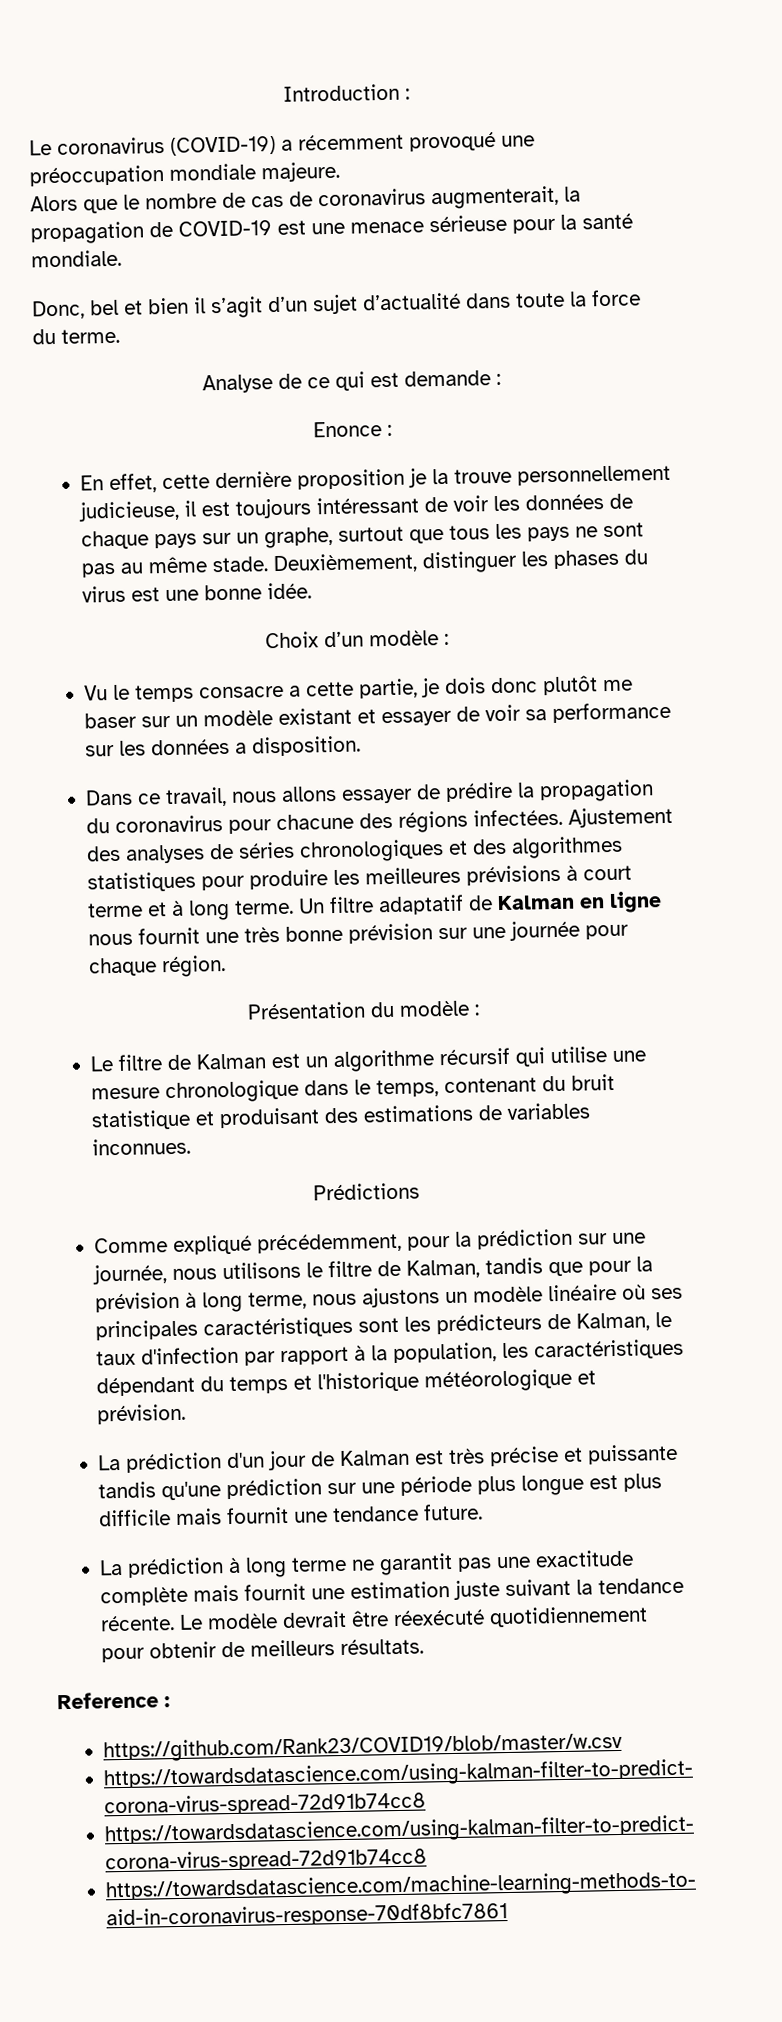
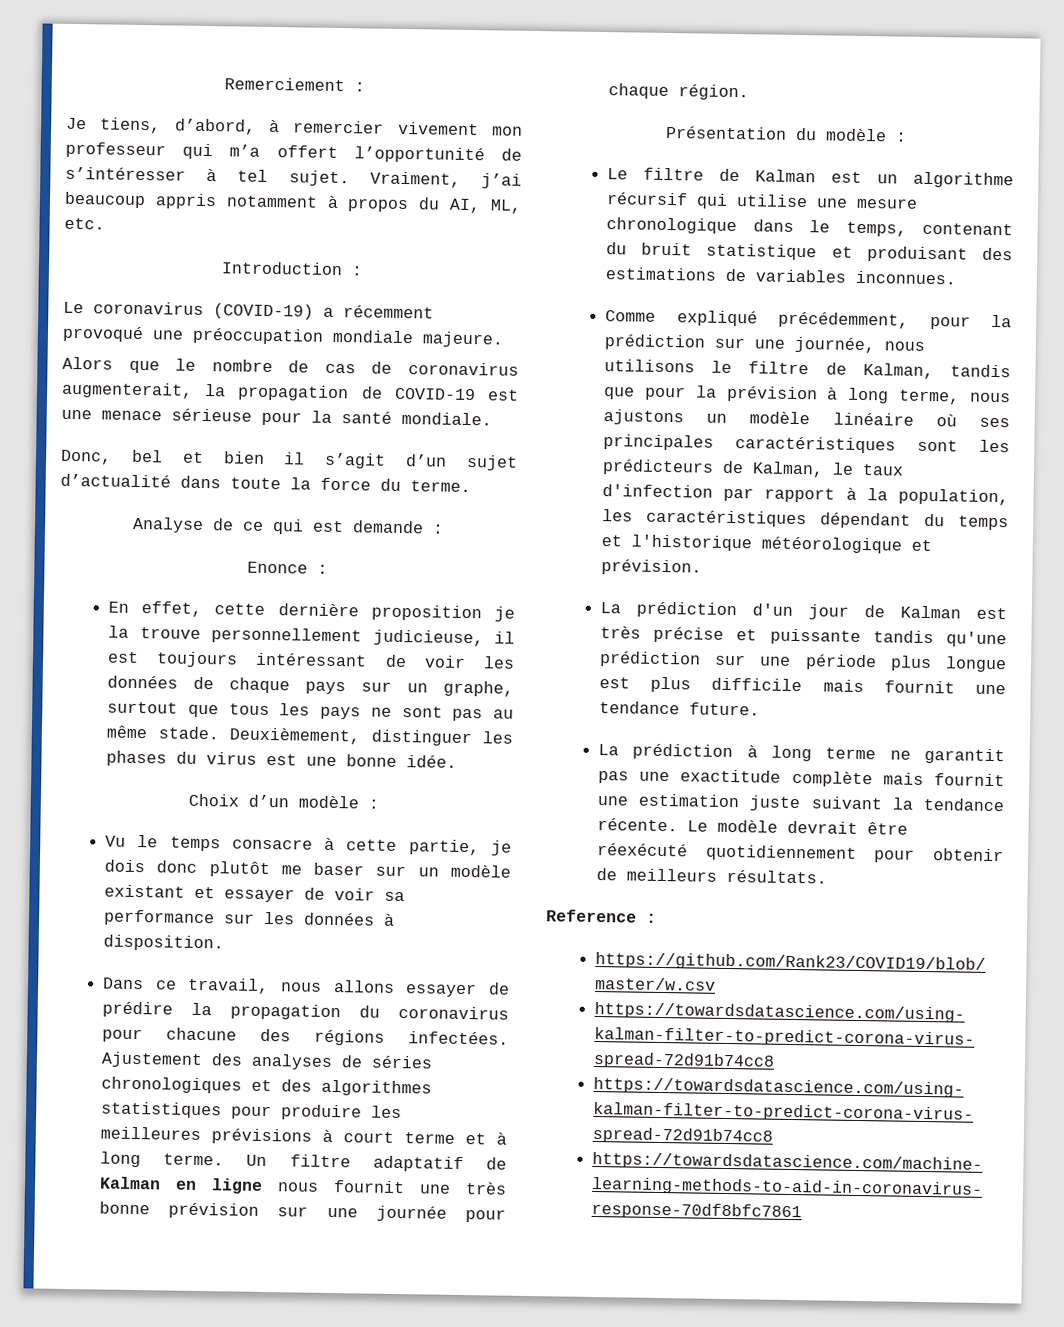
+ Remerciement :
+ Je tiens, d’abord, à remercier vivement mon professeur qui m’a offert l’opportunité de s’intéresser à tel sujet. Vraiment, j’ai beaucoup appris notamment à propos du AI, ML, etc.
- Vu le temps consacre a cette partie, je dois donc plutôt me baser sur un modèle existant et essayer de voir sa performance sur les données a disposition.
+ Vu le temps consacre à cette partie, je dois donc plutôt me baser sur un modèle existant et essayer de voir sa performance sur les données à disposition.
- Prédictions

